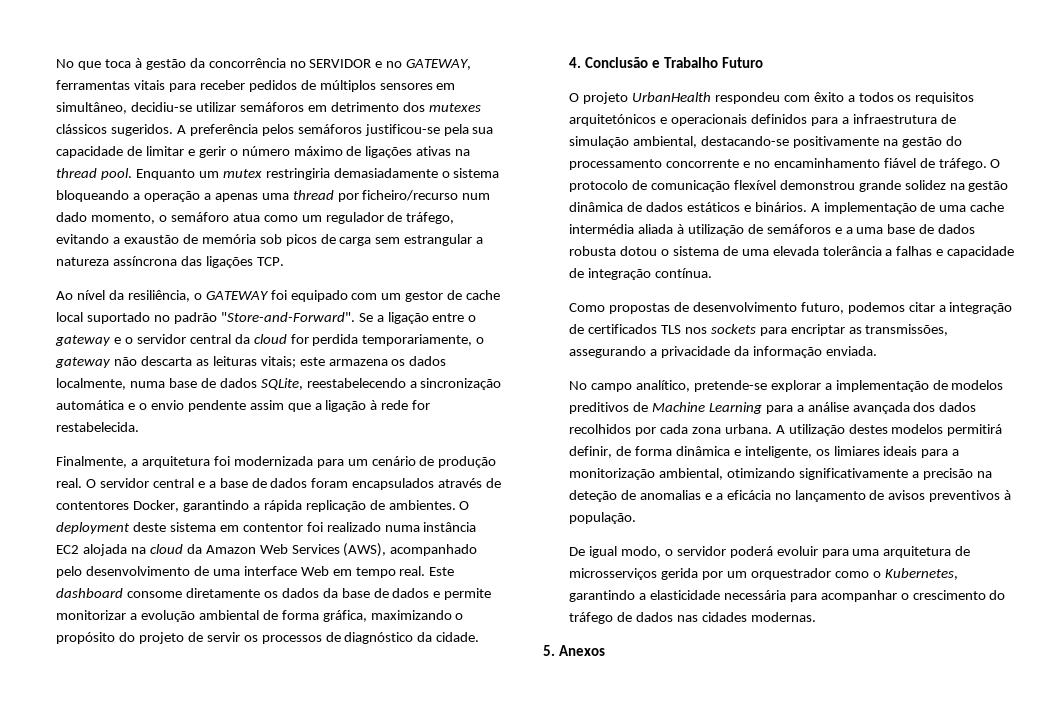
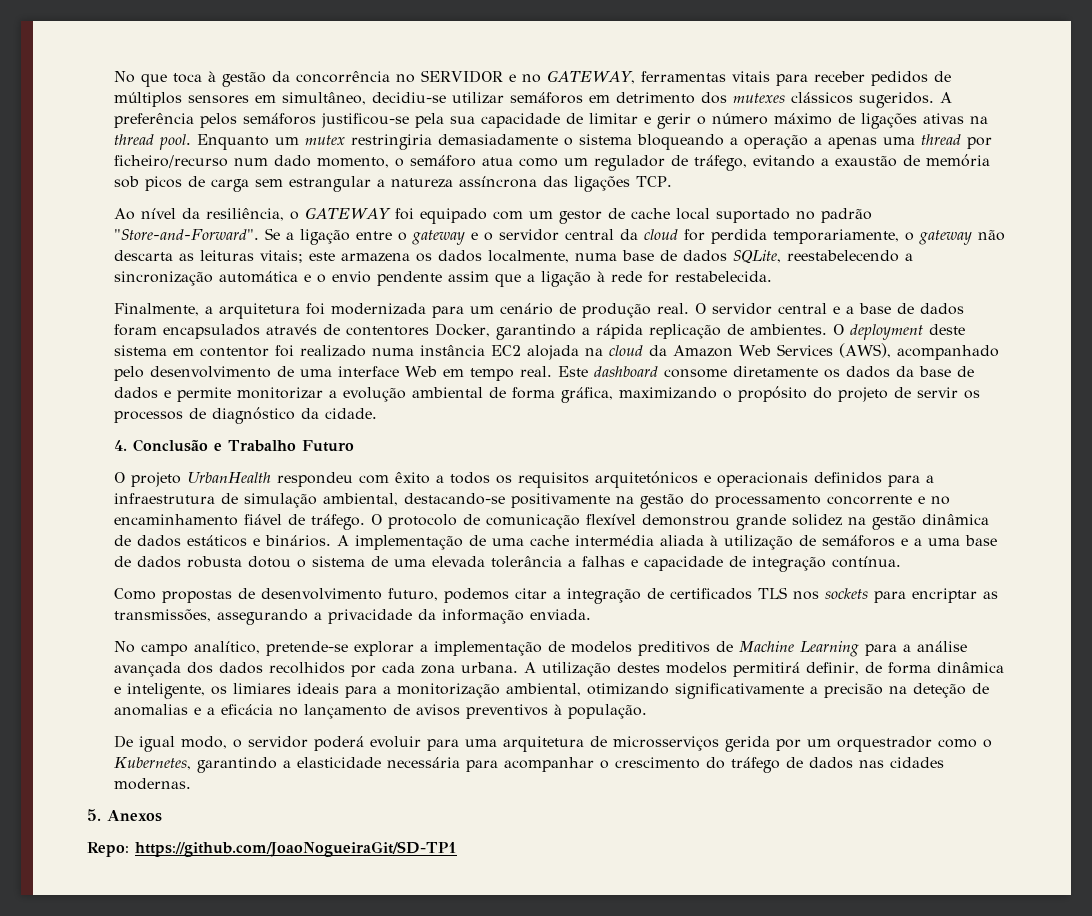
+ Repo: https://github.com/JoaoNogueiraGit/SD-TP1

